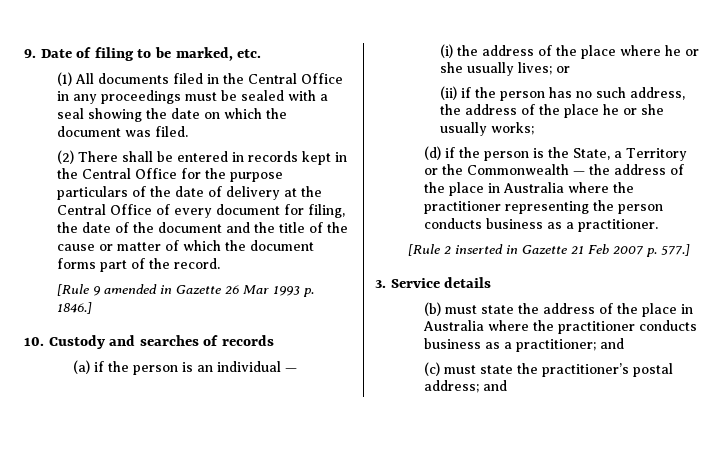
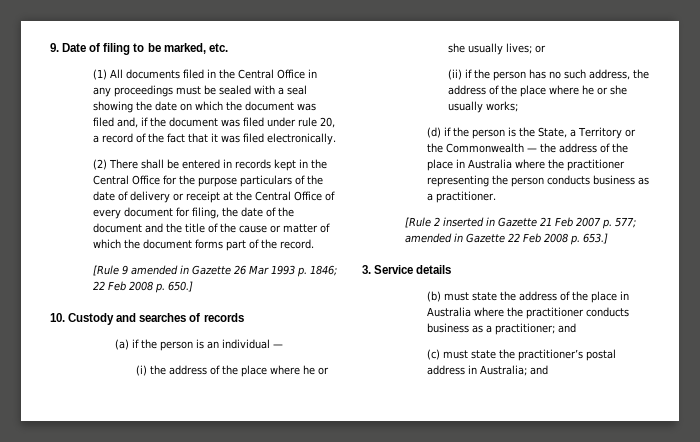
- (1) All documents filed in the Central Office in any proceedings must be sealed with a seal showing the date on which the document was filed.
+ (1) All documents filed in the Central Office in any proceedings must be sealed with a seal showing the date on which the document was filed and, if the document was filed under rule 20, a record of the fact that it was filed electronically.
- (2) There shall be entered in records kept in the Central Office for the purpose particulars of the date of delivery at the Central Office of every document for filing, the date of the document and the title of the cause or matter of which the document forms part of the record.
+ (2) There shall be entered in records kept in the Central Office for the purpose particulars of the date of delivery or receipt at the Central Office of every document for filing, the date of the document and the title of the cause or matter of which the document forms part of the record.
- [Rule 9 amended in Gazette 26 Mar 1993 p. 1846.]
+ [Rule 9 amended in Gazette 26 Mar 1993 p. 1846; 22 Feb 2008 p. 650.]
- (ii) if the person has no such address, the address of the place he or she usually works;
+ (ii) if the person has no such address, the address of the place where he or she usually works;
- [Rule 2 inserted in Gazette 21 Feb 2007 p. 577.]
+ [Rule 2 inserted in Gazette 21 Feb 2007 p. 577; amended in Gazette 22 Feb 2008 p. 653.]
- (c) must state the practitioner’s postal address; and
+ (c) must state the practitioner’s postal address in Australia; and

